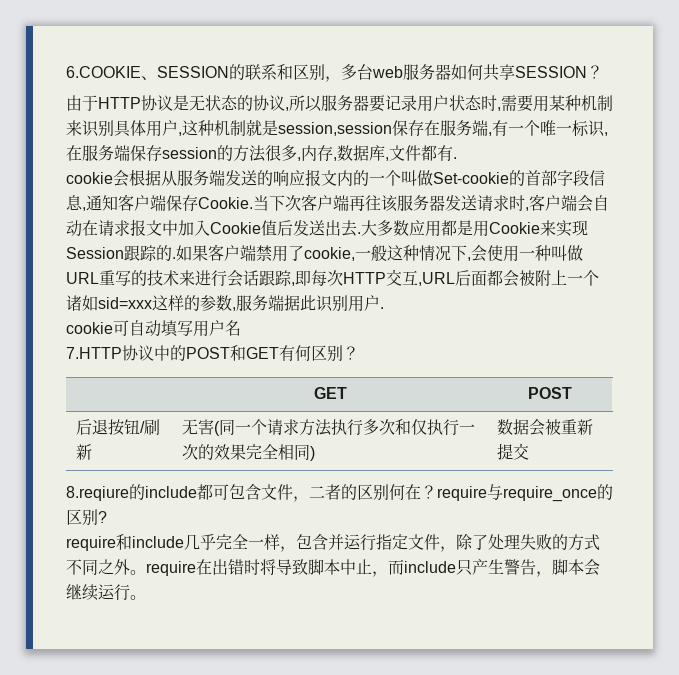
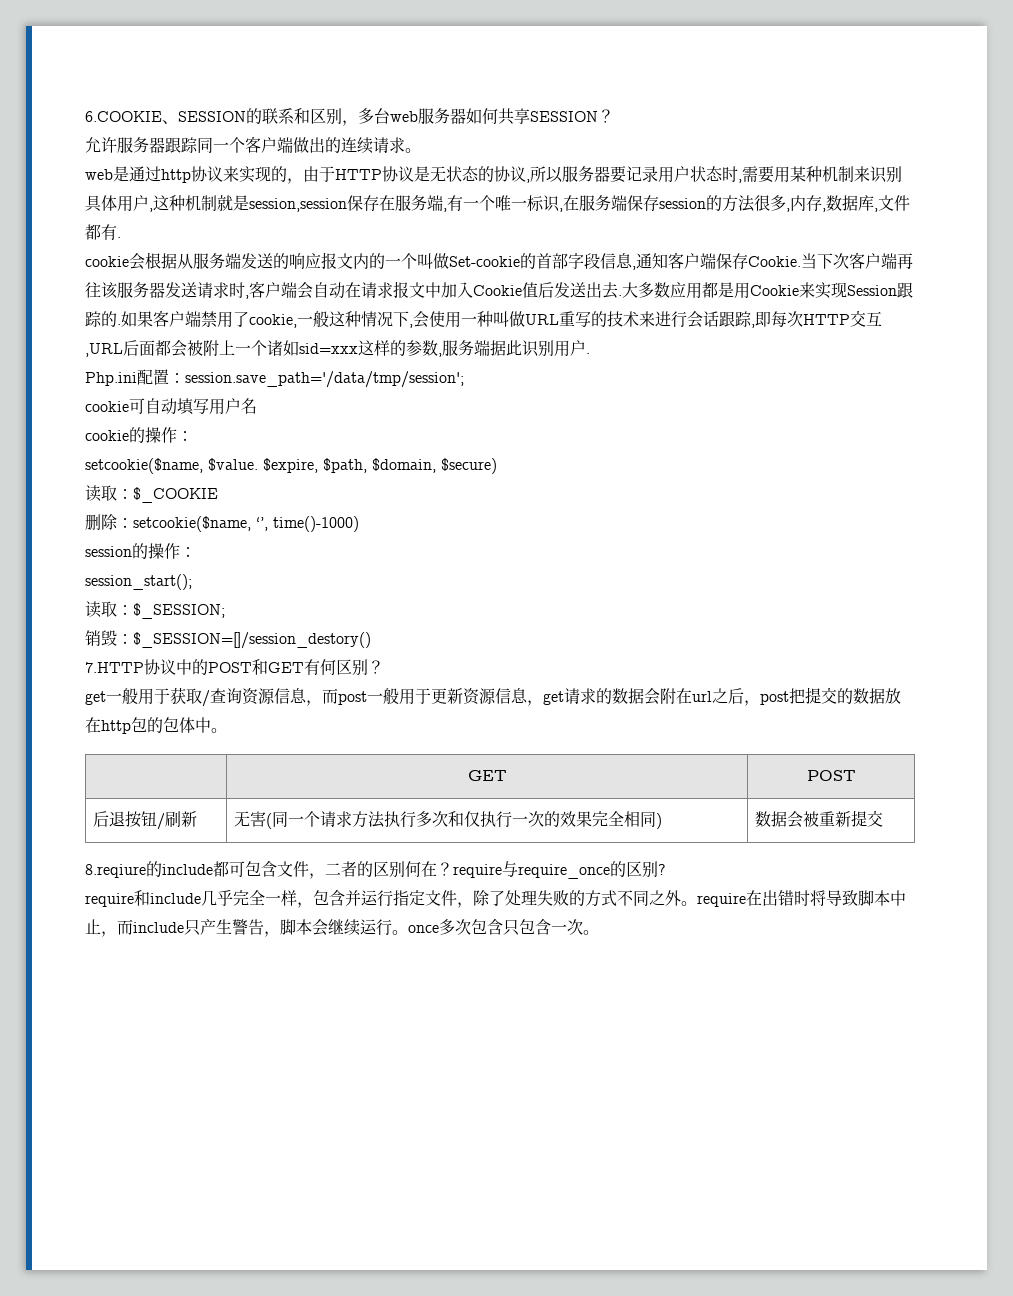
- 由于HTTP协议是无状态的协议,所以服务器要记录用户状态时,需要用某种机制来识别具体用户,这种机制就是session,session保存在服务端,有一个唯一标识,在服务端保存session的方法很多,内存,数据库,文件都有.
+ 允许服务器跟踪同一个客户端做出的连续请求。
+ web是通过http协议来实现的，由于HTTP协议是无状态的协议,所以服务器要记录用户状态时,需要用某种机制来识别具体用户,这种机制就是session,session保存在服务端,有一个唯一标识,在服务端保存session的方法很多,内存,数据库,文件都有.
+ Php.ini配置：session.save_path='/data/tmp/session';
+ cookie的操作：
+ setcookie($name, $value. $expire, $path, $domain, $secure)
+ 读取：$_COOKIE
+ 删除：setcookie($name, ‘’, time()-1000)
+ session的操作：
+ session_start();
+ 读取：$_SESSION;
+ 销毁：$_SESSION=[]/session_destory()
+ get一般用于获取/查询资源信息，而post一般用于更新资源信息，get请求的数据会附在url之后，post把提交的数据放在http包的包体中。
- require和include几乎完全一样，包含并运行指定文件，除了处理失败的方式不同之外。require在出错时将导致脚本中止，而include只产生警告，脚本会继续运行。
+ require和include几乎完全一样，包含并运行指定文件，除了处理失败的方式不同之外。require在出错时将导致脚本中止，而include只产生警告，脚本会继续运行。once多次包含只包含一次。

